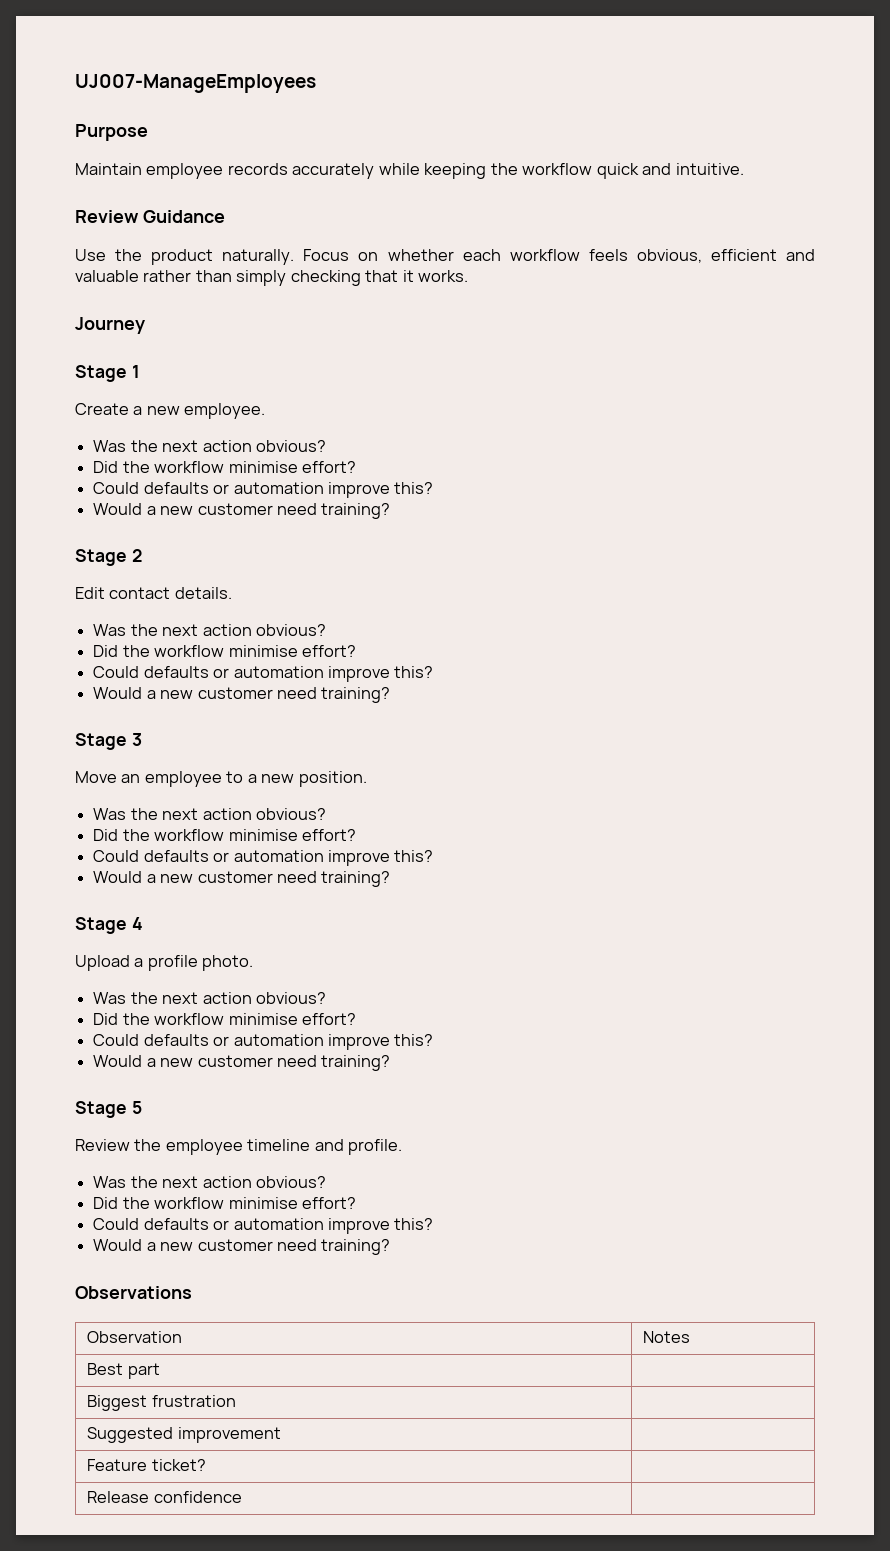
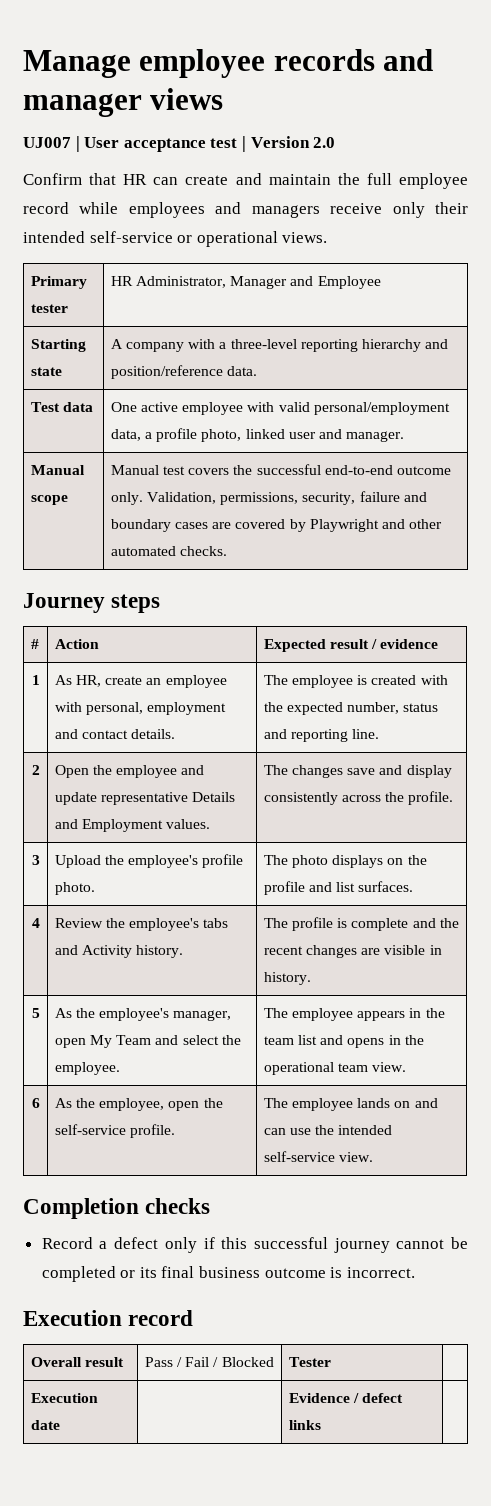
- UJ007-ManageEmployees
- Purpose
- Maintain employee records accurately while keeping the workflow quick and intuitive.
- Review Guidance
- Use the product naturally. Focus on whether each workflow feels obvious, efficient and valuable rather than simply checking that it works.
- Journey
- Stage 1
- Create a new employee.
- Was the next action obvious?
- Did the workflow minimise effort?
- Could defaults or automation improve this?
- Would a new customer need training?
- Stage 2
- Edit contact details.
- Was the next action obvious?
- Did the workflow minimise effort?
- Could defaults or automation improve this?
- Would a new customer need training?
- Stage 3
- Move an employee to a new position.
- Was the next action obvious?
- Did the workflow minimise effort?
- Could defaults or automation improve this?
- Would a new customer need training?
- Stage 4
- Upload a profile photo.
- Was the next action obvious?
- Did the workflow minimise effort?
- Could defaults or automation improve this?
- Would a new customer need training?
- Stage 5
- Review the employee timeline and profile.
- Was the next action obvious?
- Did the workflow minimise effort?
- Could defaults or automation improve this?
- Would a new customer need training?
- Observations
- Observation | Notes
- Best part |
- Biggest frustration |
- Suggested improvement |
- Feature ticket? |
- Release confidence |
+ Manage employee records and manager views
+ UJ007 | User acceptance test | Version 2.0
+ Confirm that HR can create and maintain the full employee record while employees and managers receive only their intended self-service or operational views.
+ Primary tester | HR Administrator, Manager and Employee
+ Starting state | A company with a three-level reporting hierarchy and position/reference data.
+ Test data | One active employee with valid personal/employment data, a profile photo, linked user and manager.
+ Manual scope | Manual test covers the successful end-to-end outcome only. Validation, permissions, security, failure and boundary cases are covered by Playwright and other automated checks.
+ Journey steps
+ # | Action | Expected result / evidence
+ 1 | As HR, create an employee with personal, employment and contact details. | The employee is created with the expected number, status and reporting line.
+ 2 | Open the employee and update representative Details and Employment values. | The changes save and display consistently across the profile.
+ 3 | Upload the employee's profile photo. | The photo displays on the profile and list surfaces.
+ 4 | Review the employee's tabs and Activity history. | The profile is complete and the recent changes are visible in history.
+ 5 | As the employee's manager, open My Team and select the employee. | The employee appears in the team list and opens in the operational team view.
+ 6 | As the employee, open the self-service profile. | The employee lands on and can use the intended self-service view.
+ Completion checks
+ Record a defect only if this successful journey cannot be completed or its final business outcome is incorrect.
+ Execution record
+ Overall result | Pass / Fail / Blocked | Tester |
+ Execution date | | Evidence / defect links |

